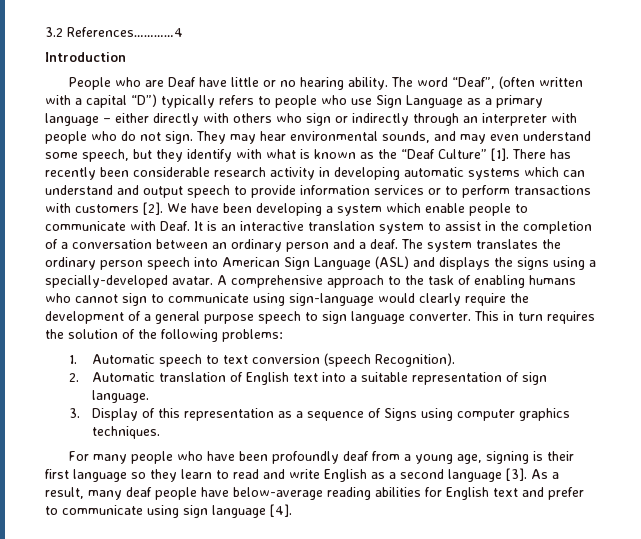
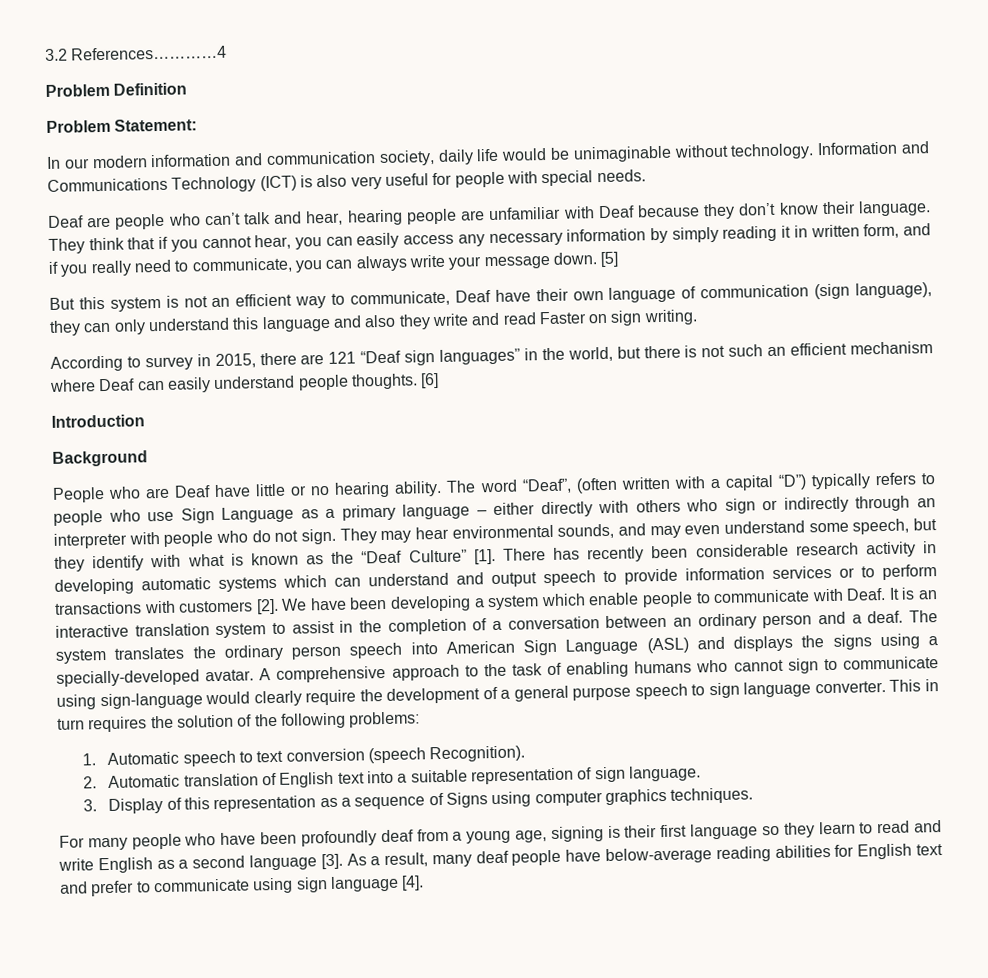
+ Problem Definition
+ Problem Statement:
+ In our modern information and communication society, daily life would be unimaginable without technology. Information and Communications Technology (ICT) is also very useful for people with special needs.
+ Deaf are people who can’t talk and hear, hearing people are unfamiliar with Deaf because they don’t know their language. They think that if you cannot hear, you can easily access any necessary information by simply reading it in written form, and if you really need to communicate, you can always write your message down. [5]
+ But this system is not an efficient way to communicate, Deaf have their own language of communication (sign language), they can only understand this language and also they write and read Faster on sign writing.
+ According to survey in 2015, there are 121 “Deaf sign languages” in the world, but there is not such an efficient mechanism where Deaf can easily understand people thoughts. [6]
+ Background

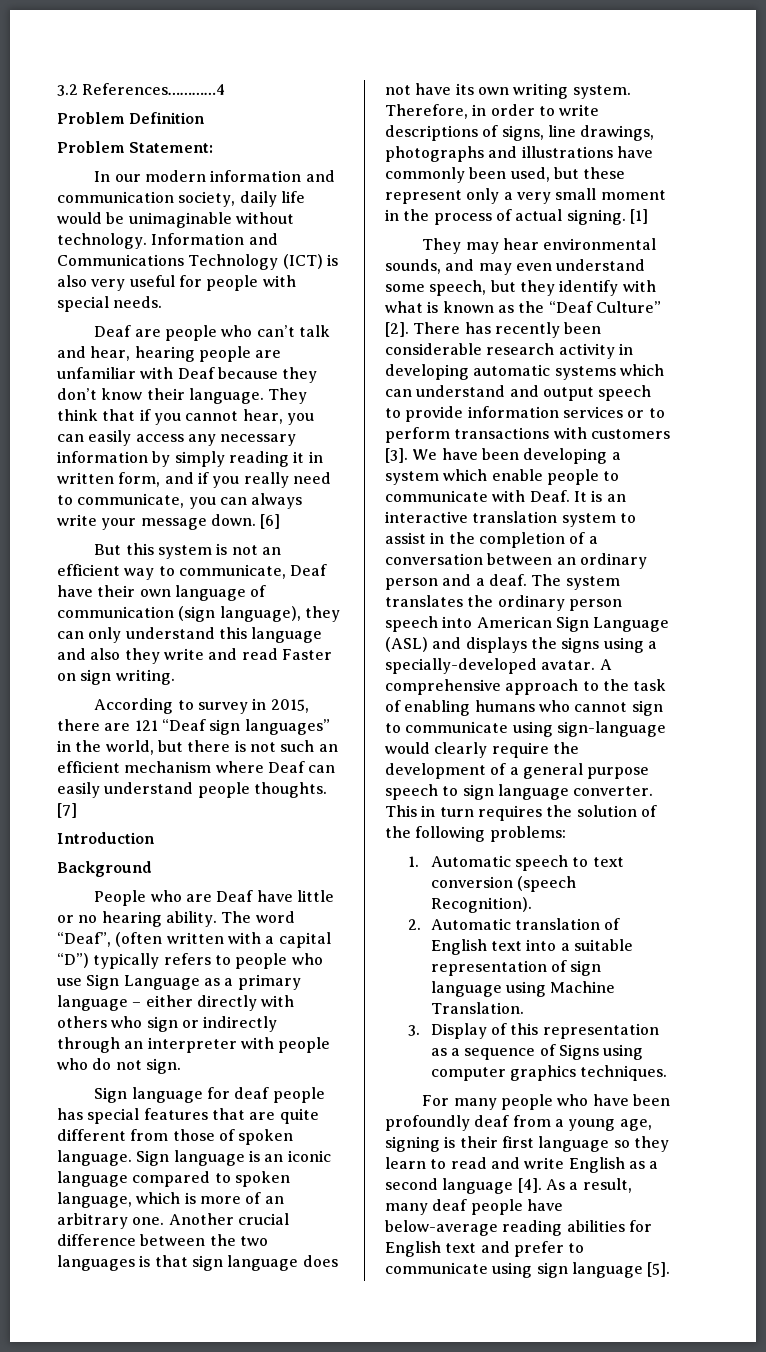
- [5]
+ [6]
- [6]
+ [7]
- The word “Deaf”, (often written with a capital “D”) typically refers to people who use Sign Language as a primary language – either directly with others who sign or indirectly through an interpreter with people who do not sign. They may hear environmental sounds, and may even understand some speech, but they identify with what is known as the “Deaf Culture” [1].
+ The word “Deaf”, (often written with a capital “D”) typically refers to people who use Sign Language as a primary language – either directly with others who sign or indirectly through an interpreter with people who do not sign.
+ Sign language for deaf people has special features that are quite different from those of spoken language. Sign language is an iconic language compared to spoken language, which is more of an arbitrary one. Another crucial difference between the two languages is that sign language does not have its own writing system. Therefore, in order to write descriptions of signs, line drawings, photographs and illustrations have commonly been used, but these represent only a very small moment in the process of actual signing. [1]
+ They may hear environmental sounds, and may even understand some speech, but they identify with what is known as the “Deaf Culture” [2].
- There has recently been considerable research activity in developing automatic systems which can understand and output speech to provide information services or to perform transactions with customers [2].
+ There has recently been considerable research activity in developing automatic systems which can understand and output speech to provide information services or to perform transactions with customers [3].
- 2. Automatic translation of English text into a suitable representation of sign language.
+ 2. Automatic translation of English text into a suitable representation of sign language using Machine Translation.
- For many people who have been profoundly deaf from a young age, signing is their first language so they learn to read and write English as a second language [3].
+ For many people who have been profoundly deaf from a young age, signing is their first language so they learn to read and write English as a second language [4].
- As a result, many deaf people have below-average reading abilities for English text and prefer to communicate using sign language [4].
+ As a result, many deaf people have below-average reading abilities for English text and prefer to communicate using sign language [5].

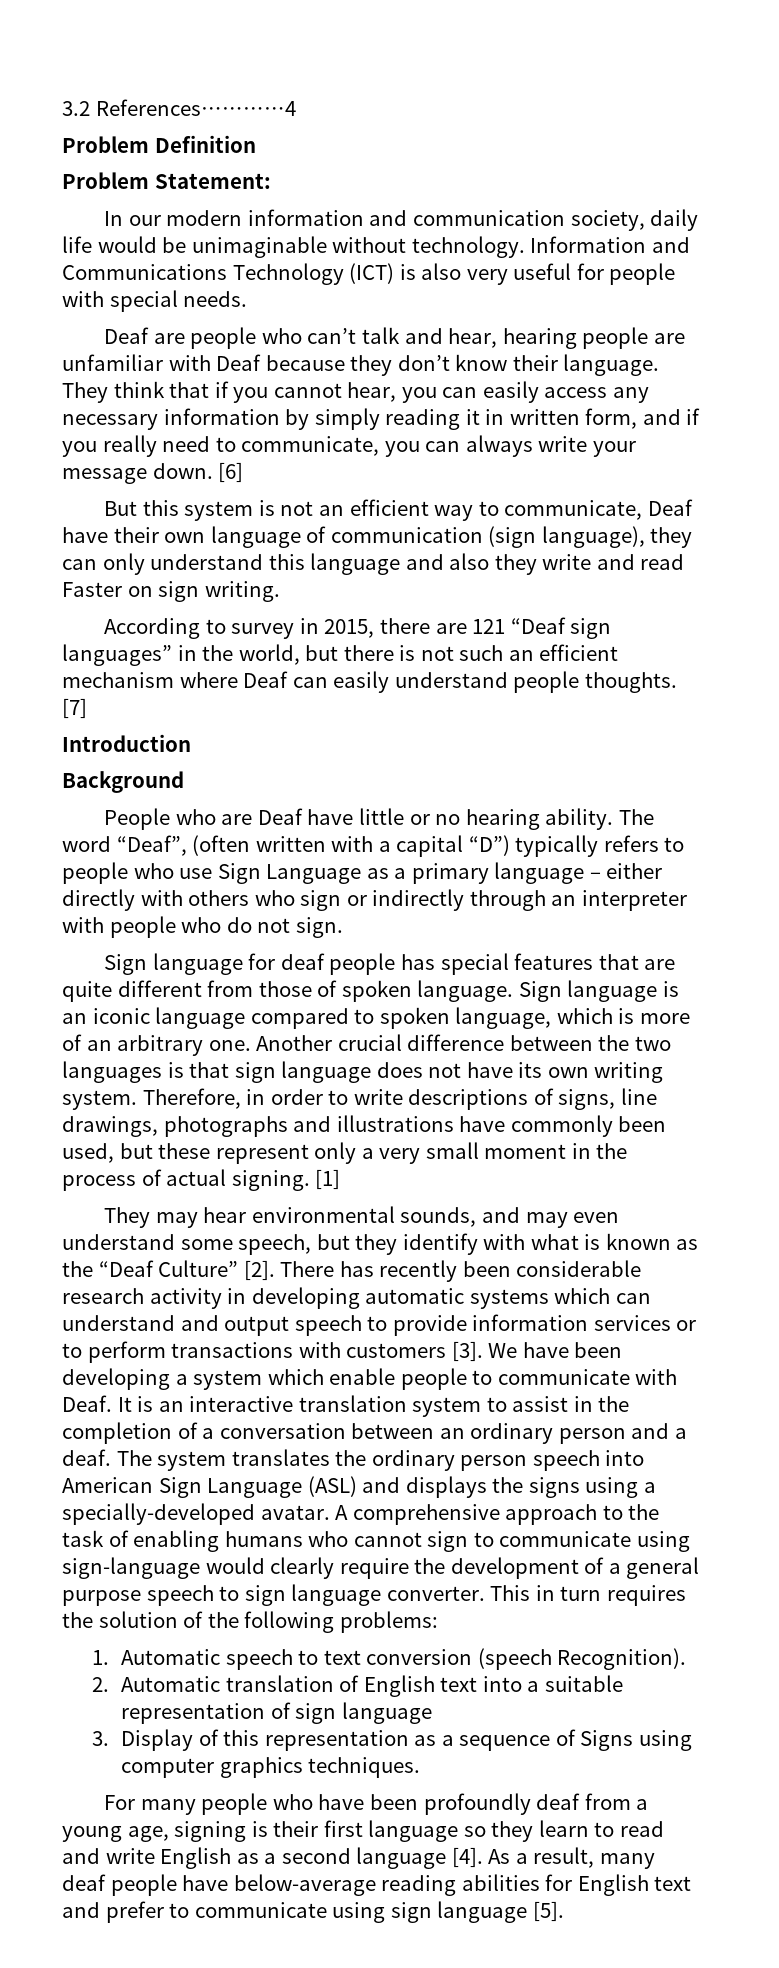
- 2. Automatic translation of English text into a suitable representation of sign language using Machine Translation.
+ 2. Automatic translation of English text into a suitable representation of sign language

